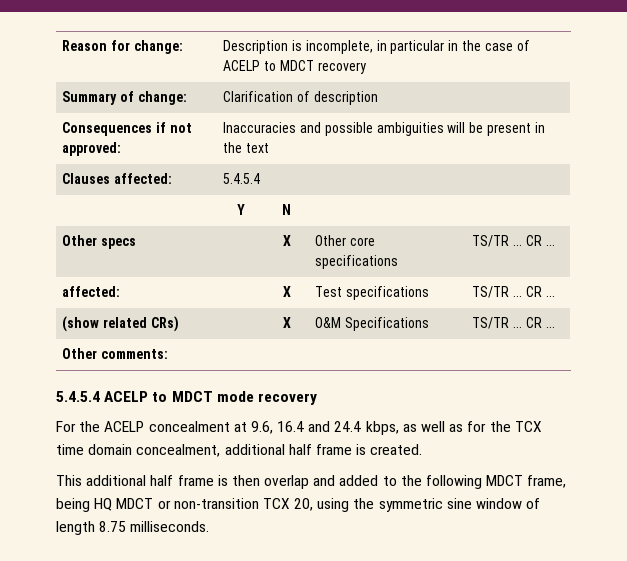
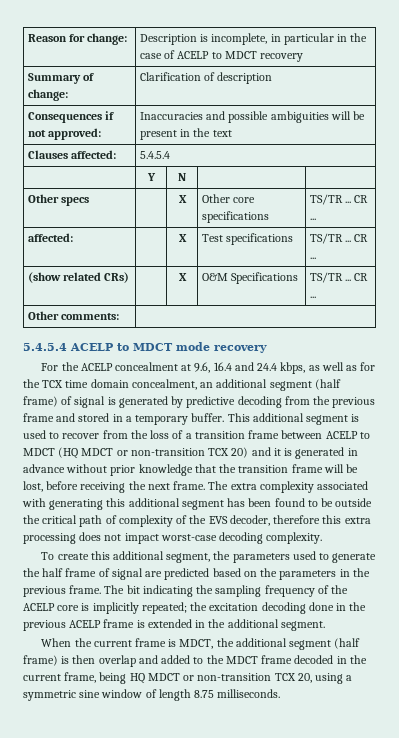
- For the ACELP concealment at 9.6, 16.4 and 24.4 kbps, as well as for the TCX time domain concealment, additional half frame is created.
- This additional half frame is then overlap and added to the following MDCT frame, being HQ MDCT or non-transition TCX 20, using the symmetric sine window of length 8.75 milliseconds.
+ For the ACELP concealment at 9.6, 16.4 and 24.4 kbps, as well as for the TCX time domain concealment, an additional segment (half frame) of signal is generated by predictive decoding from the previous frame and stored in a temporary buffer. This additional segment is used to recover from the loss of a transition frame between ACELP to MDCT (HQ MDCT or non-transition TCX 20) and it is generated in advance without prior knowledge that the transition frame will be lost, before receiving the next frame. The extra complexity associated with generating this additional segment has been found to be outside the critical path of complexity of the EVS decoder, therefore this extra processing does not impact worst-case decoding complexity.
+ To create this additional segment, the parameters used to generate the half frame of signal are predicted based on the parameters in the previous frame. The bit indicating the sampling frequency of the ACELP core is implicitly repeated; the excitation decoding done in the previous ACELP frame is extended in the additional segment.
+ When the current frame is MDCT, the additional segment (half frame) is then overlap and added to the MDCT frame decoded in the current frame, being HQ MDCT or non-transition TCX 20, using a symmetric sine window of length 8.75 milliseconds.

